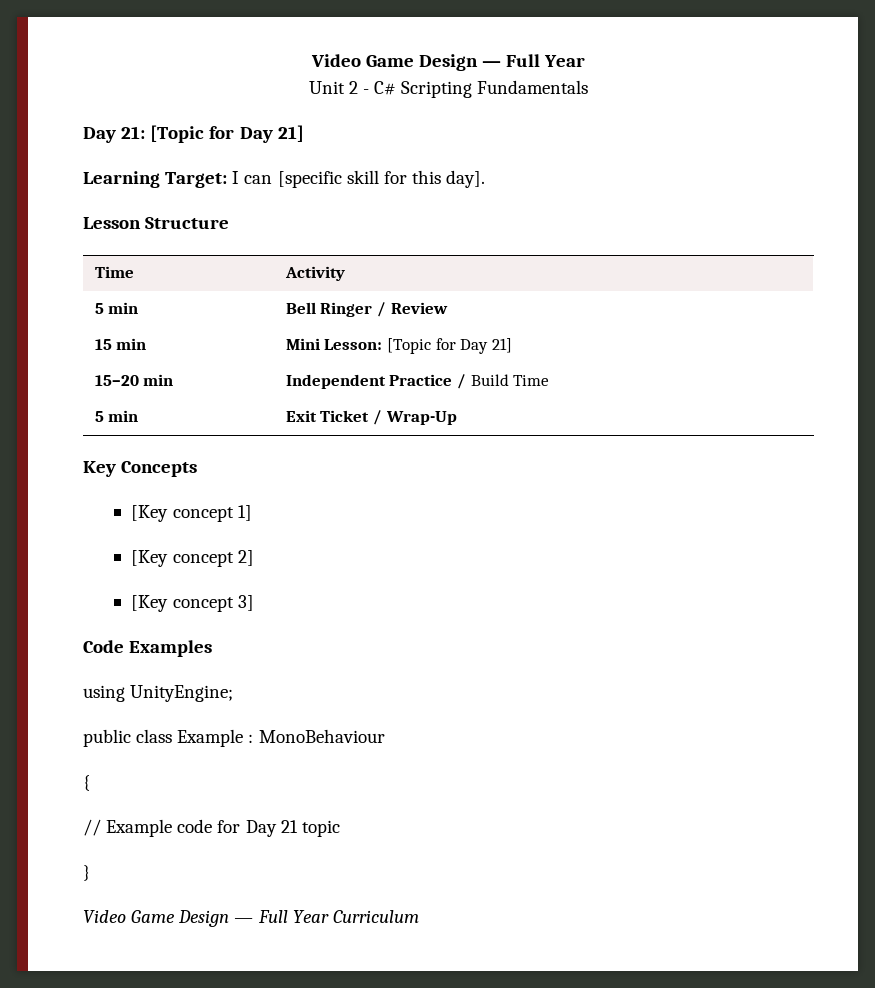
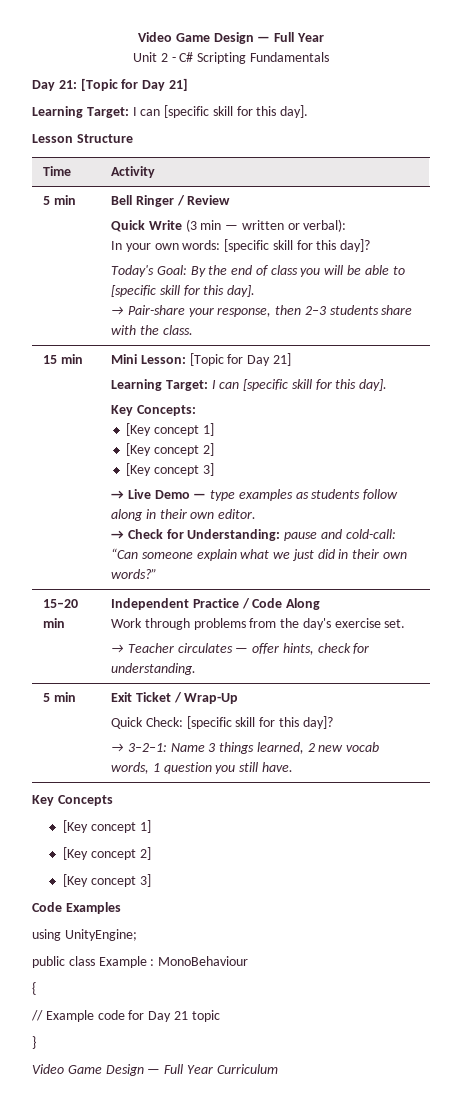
+ Quick Write (3 min — written or verbal):
+ In your own words: [specific skill for this day]?
+ Today's Goal: By the end of class you will be able to [specific skill for this day].
+ → Pair-share your response, then 2–3 students share with the class.
  Mini Lesson: [Topic for Day 21]
+ Learning Target: I can [specific skill for this day].
+ Key Concepts:
+ [Key concept 1]
+ [Key concept 2]
+ [Key concept 3]
+ → Live Demo — type examples as students follow along in their own editor.
+ → Check for Understanding: pause and cold-call: “Can someone explain what we just did in their own words?”
- 15–20 min | Independent Practice / Build Time
+ 15–20 min | Independent Practice / Code Along
+ Work through problems from the day's exercise set.
+ → Teacher circulates — offer hints, check for understanding.
  5 min | Exit Ticket / Wrap-Up
+ Quick Check: [specific skill for this day]?
+ → 3–2–1: Name 3 things learned, 2 new vocab words, 1 question you still have.

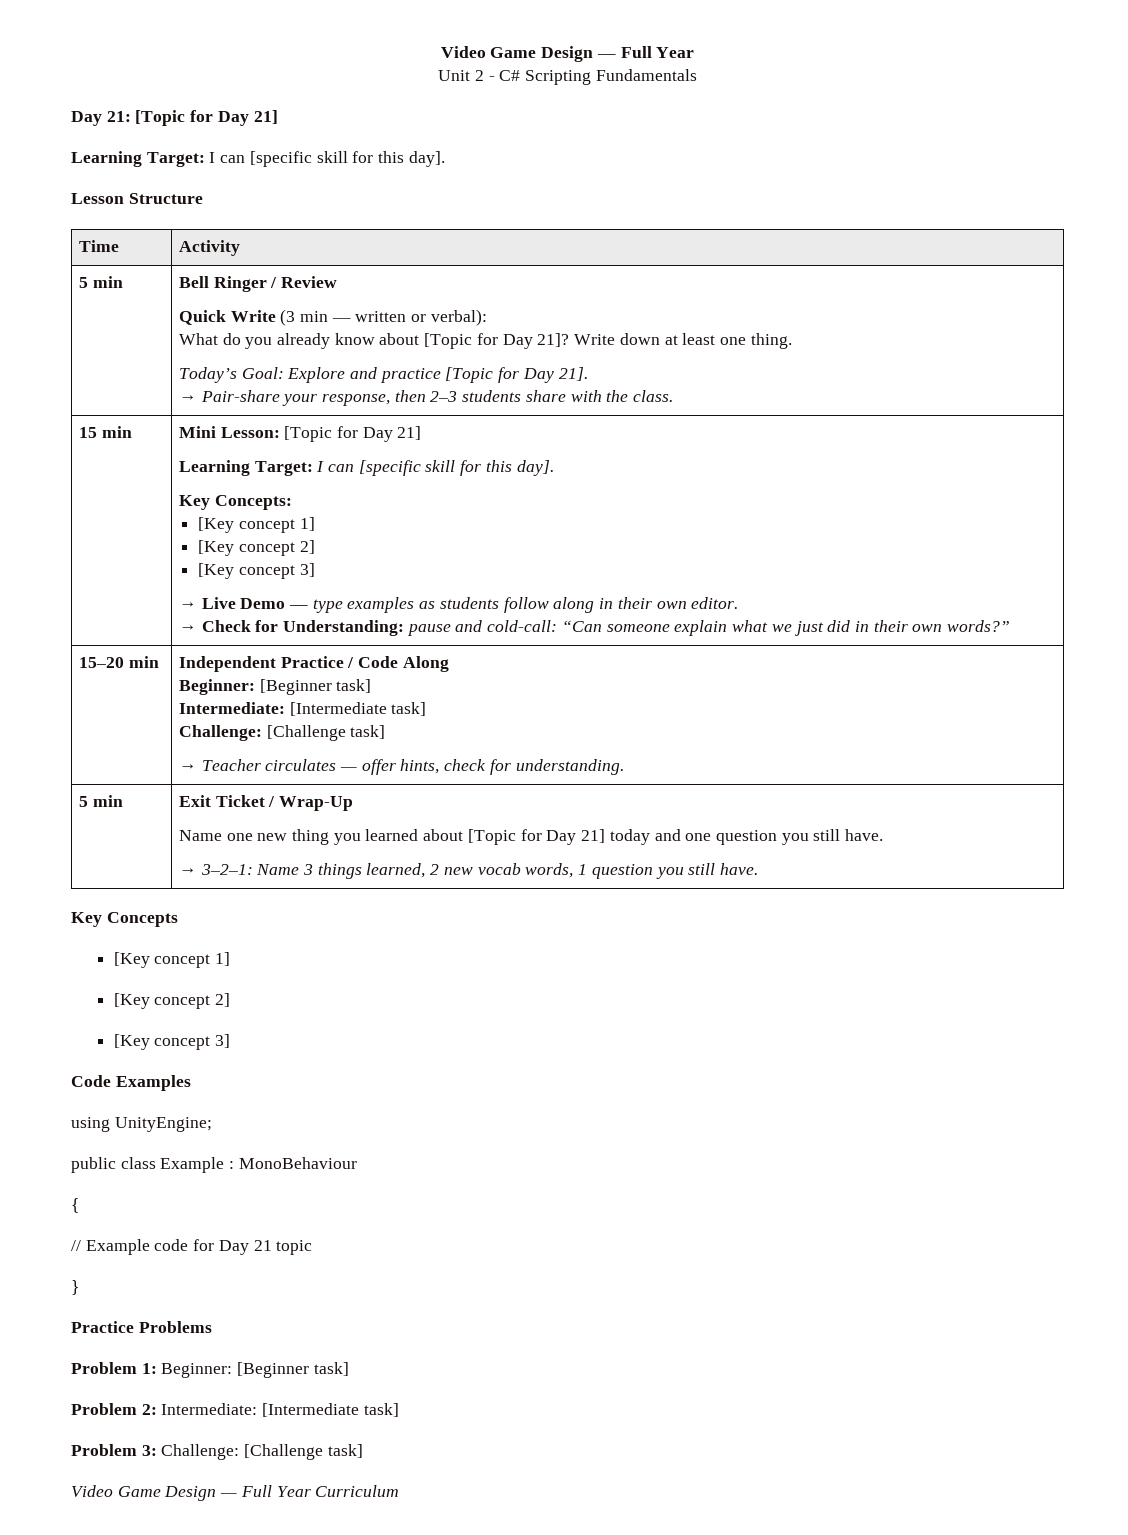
- In your own words: [specific skill for this day]?
- Today's Goal: By the end of class you will be able to [specific skill for this day].
+ What do you already know about [Topic for Day 21]? Write down at least one thing.
+ Today’s Goal: Explore and practice [Topic for Day 21].
  15–20 min | Independent Practice / Code Along
- Work through problems from the day's exercise set.
+ Beginner: [Beginner task]
+ Intermediate: [Intermediate task]
+ Challenge: [Challenge task]
  5 min | Exit Ticket / Wrap-Up
- Quick Check: [specific skill for this day]?
+ Name one new thing you learned about [Topic for Day 21] today and one question you still have.
+ Practice Problems
+ Problem 1: Beginner: [Beginner task]
+ Problem 2: Intermediate: [Intermediate task]
+ Problem 3: Challenge: [Challenge task]

